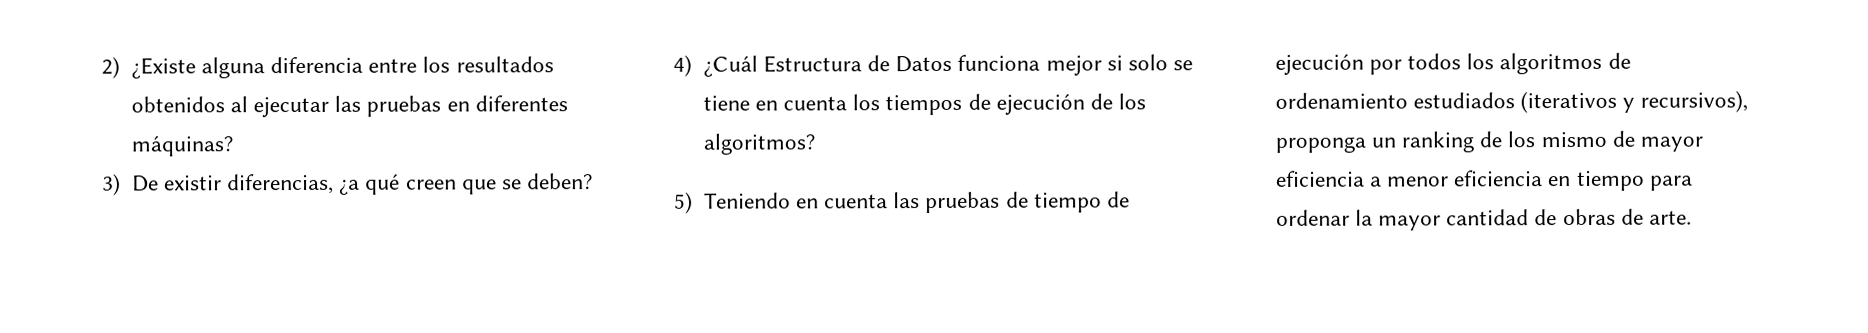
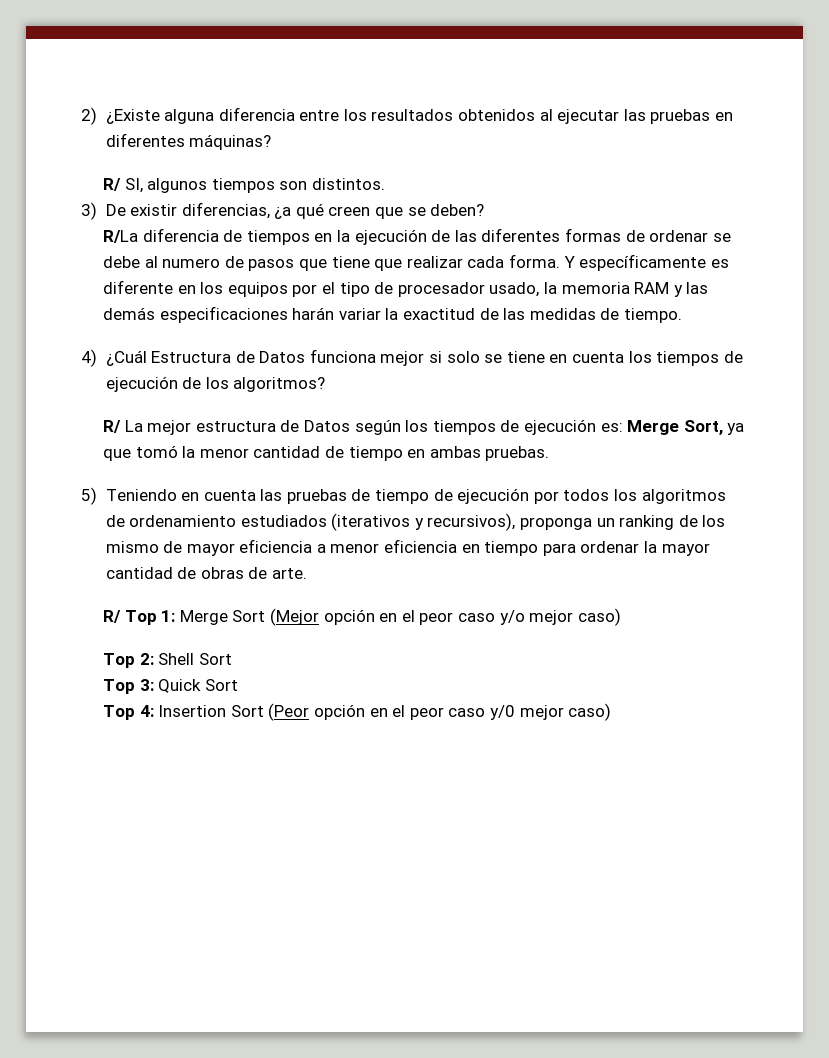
+ R/ SI, algunos tiempos son distintos.
+ R/La diferencia de tiempos en la ejecución de las diferentes formas de ordenar se debe al numero de pasos que tiene que realizar cada forma. Y específicamente es diferente en los equipos por el tipo de procesador usado, la memoria RAM y las demás especificaciones harán variar la exactitud de las medidas de tiempo.
+ R/ La mejor estructura de Datos según los tiempos de ejecución es: Merge Sort, ya que tomó la menor cantidad de tiempo en ambas pruebas.
+ R/ Top 1: Merge Sort (Mejor opción en el peor caso y/o mejor caso)
+ Top 2: Shell Sort
+ Top 3: Quick Sort
+ Top 4: Insertion Sort (Peor opción en el peor caso y/0 mejor caso)

